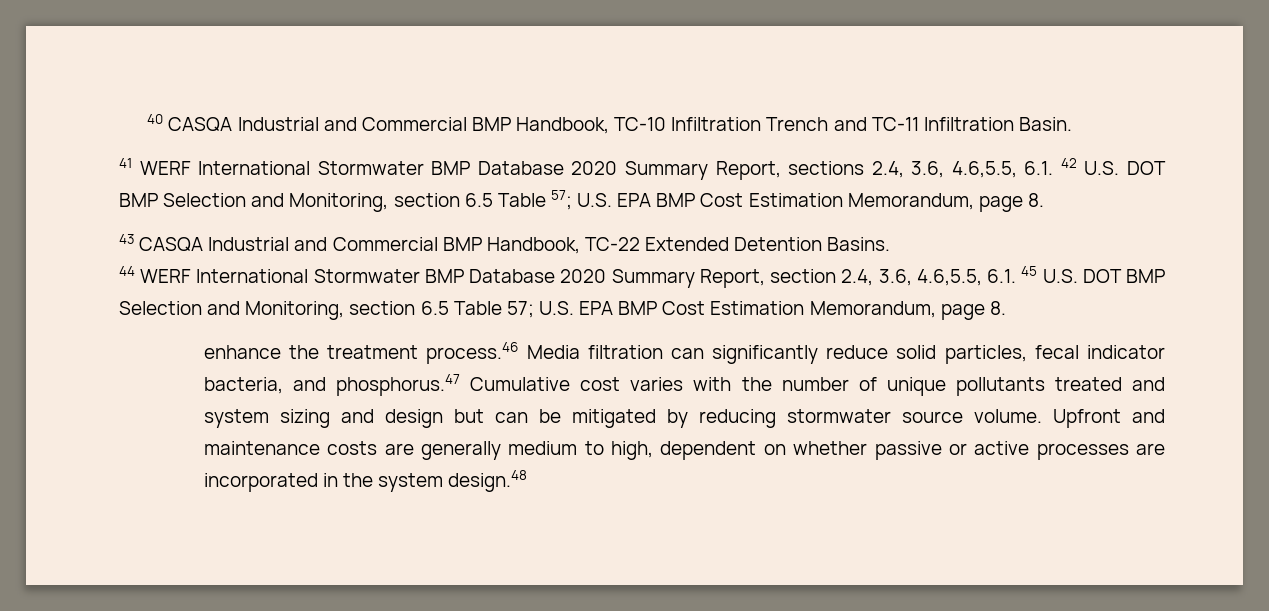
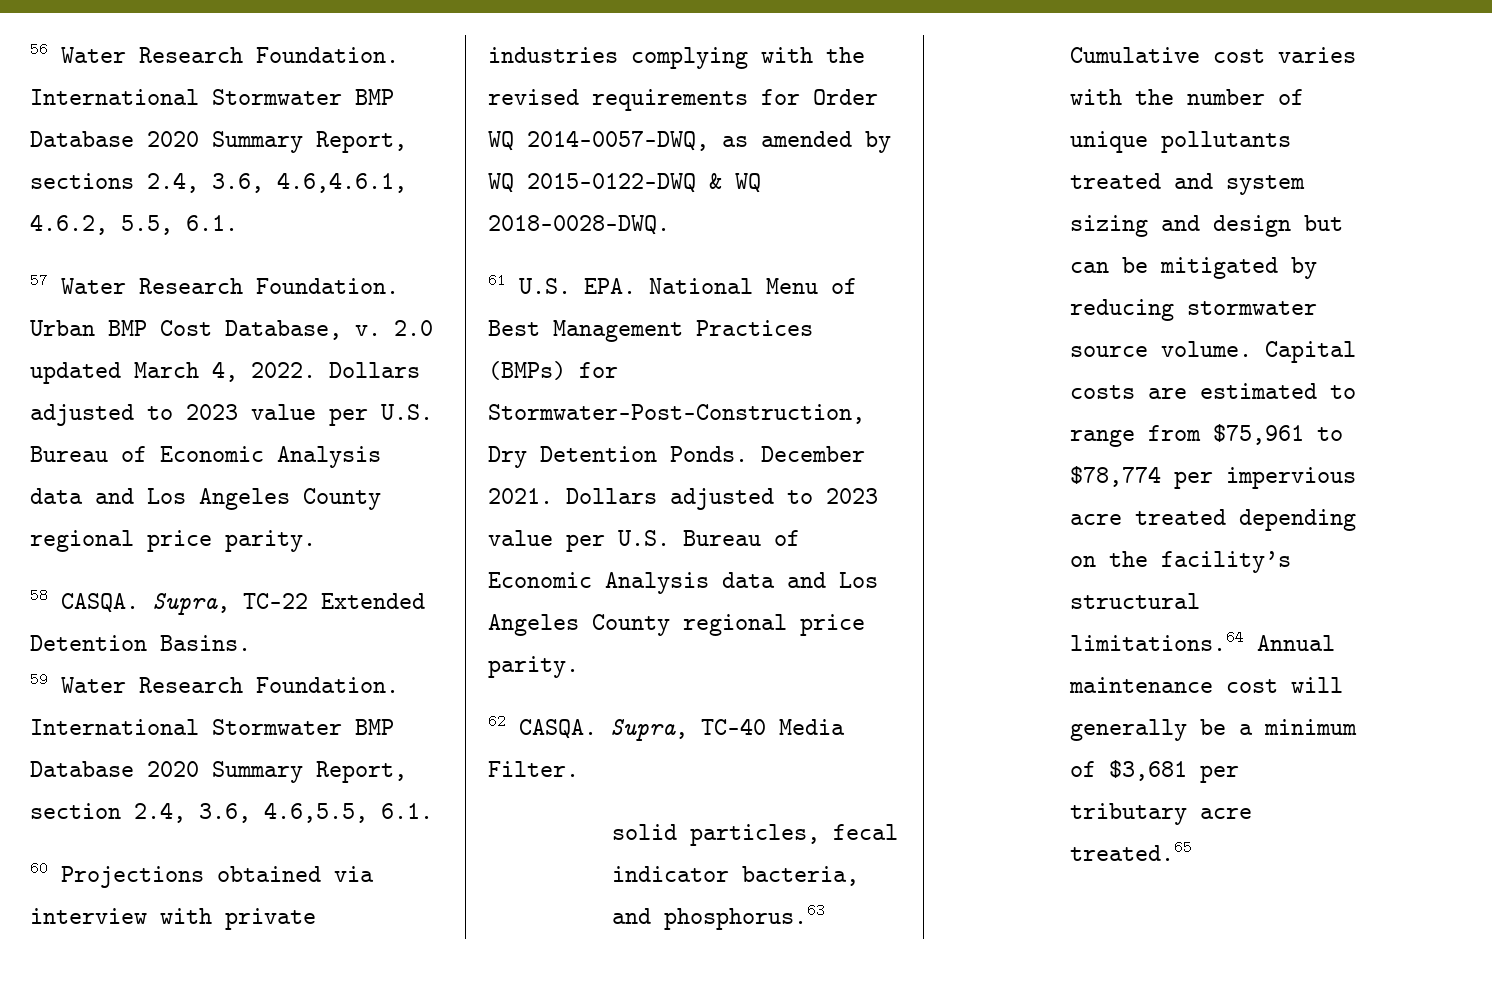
- 40 CASQA Industrial and Commercial BMP Handbook, TC-10 Infiltration Trench and TC-11 Infiltration Basin.
- 41 WERF International Stormwater BMP Database 2020 Summary Report, sections 2.4, 3.6, 4.6,5.5, 6.1. 42 U.S. DOT BMP Selection and Monitoring, section 6.5 Table 57; U.S. EPA BMP Cost Estimation Memorandum, page 8.
- 43 CASQA Industrial and Commercial BMP Handbook, TC-22 Extended Detention Basins.
+ 56 Water Research Foundation. International Stormwater BMP Database 2020 Summary Report, sections 2.4, 3.6, 4.6,4.6.1, 4.6.2, 5.5, 6.1.
+ 57 Water Research Foundation. Urban BMP Cost Database, v. 2.0 updated March 4, 2022. Dollars adjusted to 2023 value per U.S. Bureau of Economic Analysis data and Los Angeles County regional price parity.
+ 58 CASQA. Supra, TC-22 Extended Detention Basins.
- 44 WERF International Stormwater BMP Database 2020 Summary Report, section 2.4, 3.6, 4.6,5.5, 6.1. 45 U.S. DOT BMP Selection and Monitoring, section 6.5 Table 57; U.S. EPA BMP Cost Estimation Memorandum, page 8.
- enhance the treatment process.46 Media filtration can significantly reduce solid particles, fecal indicator bacteria, and phosphorus.47 Cumulative cost varies with the number of unique pollutants treated and system sizing and design but can be mitigated by reducing stormwater source volume.
+ 59 Water Research Foundation. International Stormwater BMP Database 2020 Summary Report, section 2.4, 3.6, 4.6,5.5, 6.1.
+ 60 Projections obtained via interview with private industries complying with the revised requirements for Order WQ 2014-0057-DWQ, as amended by WQ 2015-0122-DWQ & WQ 2018-0028-DWQ.
+ 61 U.S. EPA. National Menu of Best Management Practices (BMPs) for Stormwater-Post-Construction, Dry Detention Ponds. December 2021. Dollars adjusted to 2023 value per U.S. Bureau of Economic Analysis data and Los Angeles County regional price parity.
+ 62 CASQA. Supra, TC-40 Media Filter.
+ solid particles, fecal indicator bacteria, and phosphorus.63 Cumulative cost varies with the number of unique pollutants treated and system sizing and design but can be mitigated by reducing stormwater source volume.
- Upfront and maintenance costs are generally medium to high, dependent on whether passive or active processes are incorporated in the system design.48
+ Capital costs are estimated to range from $75,961 to $78,774 per impervious acre treated depending on the facility’s structural limitations.64 Annual maintenance cost will generally be a minimum of $3,681 per tributary acre treated.65

